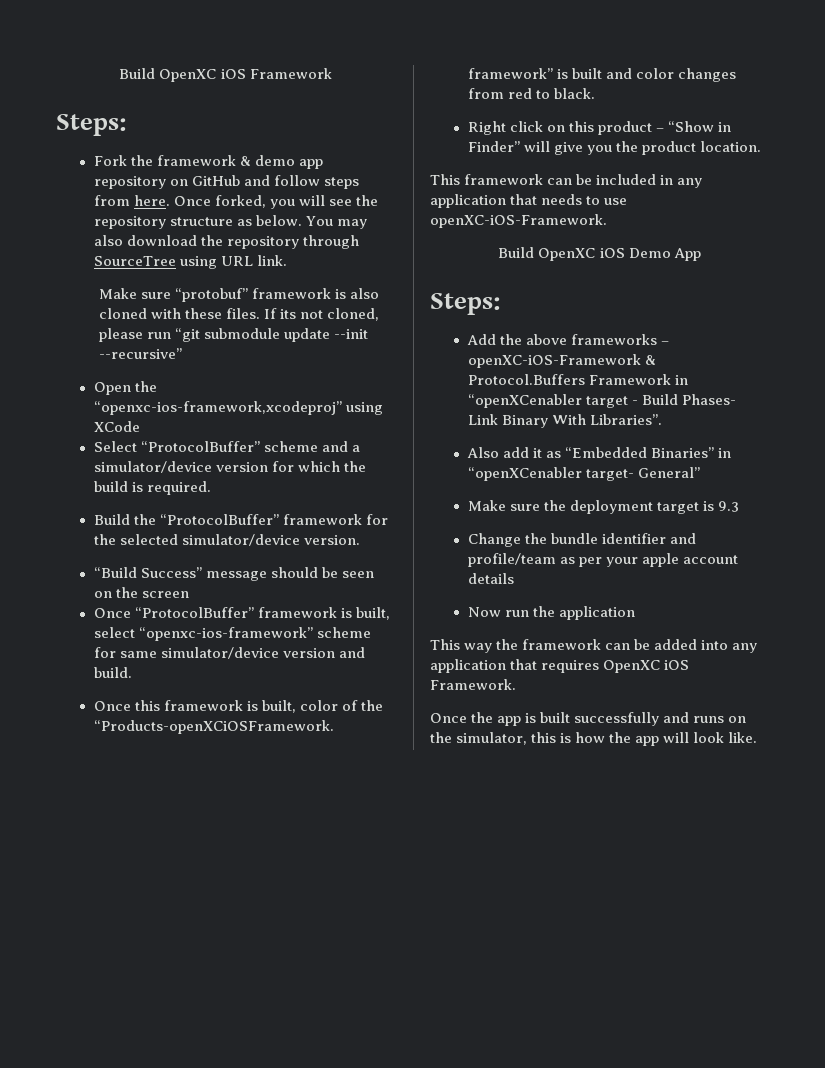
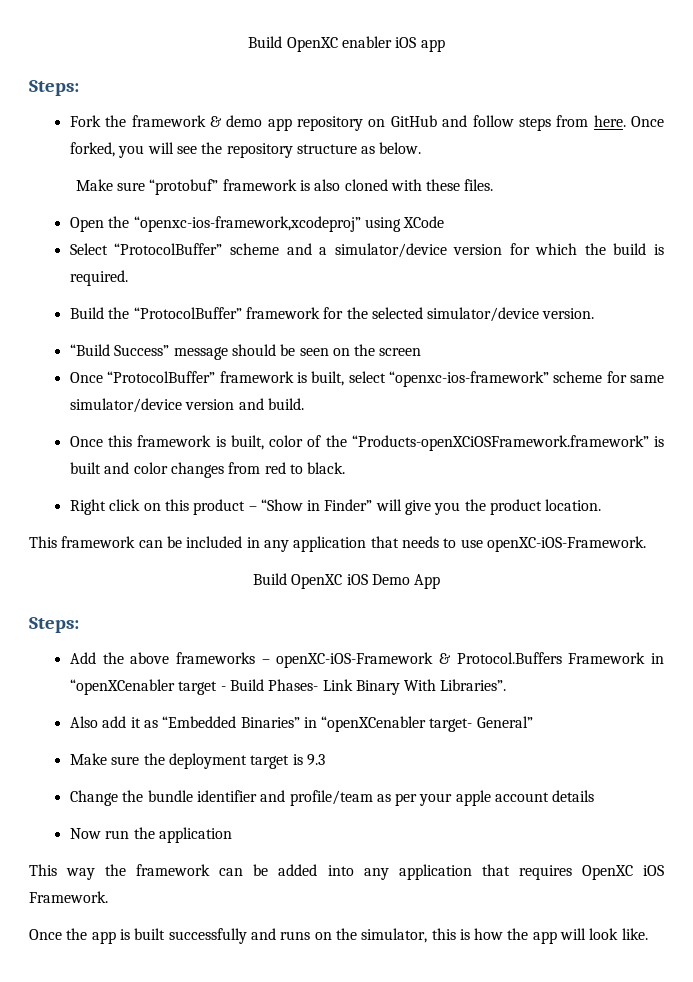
- Build OpenXC iOS Framework
+ Build OpenXC enabler iOS app
- You may also download the repository through SourceTree using URL link.
- If its not cloned, please run “git submodule update --init --recursive”

